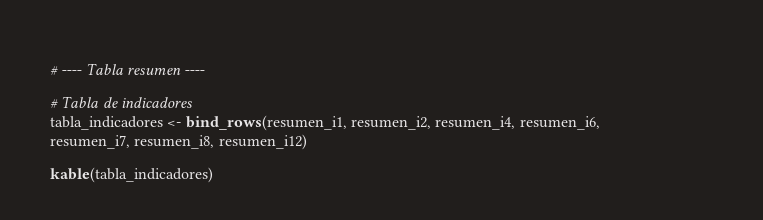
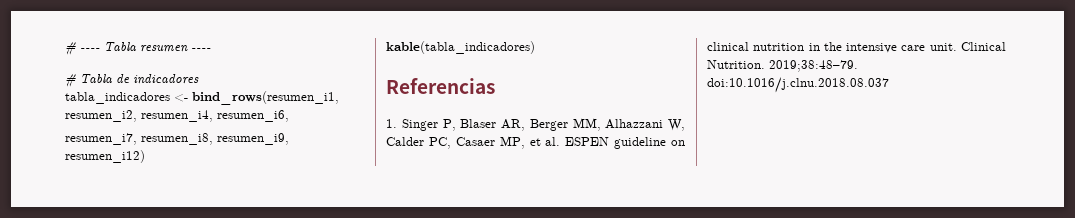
- resumen_i7, resumen_i8, resumen_i12)
+ resumen_i7, resumen_i8, resumen_i9, resumen_i12)
+ Referencias
+ 1. Singer P, Blaser AR, Berger MM, Alhazzani W, Calder PC, Casaer MP, et al. ESPEN guideline on clinical nutrition in the intensive care unit. Clinical Nutrition. 2019;38:48–79. doi:10.1016/j.clnu.2018.08.037

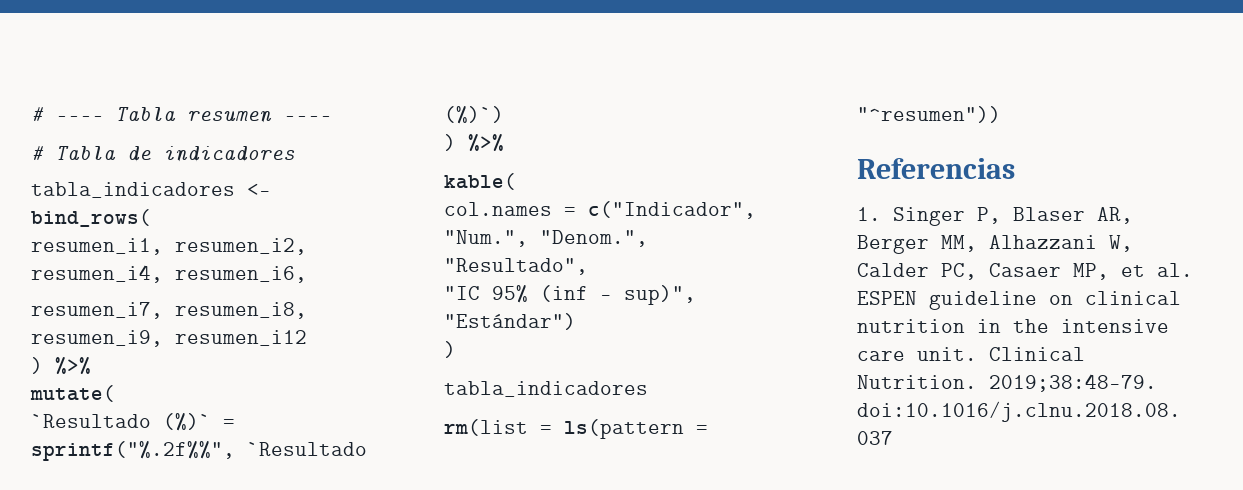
- tabla_indicadores <- bind_rows(resumen_i1, resumen_i2, resumen_i4, resumen_i6,
+ tabla_indicadores <- bind_rows(
+ resumen_i1, resumen_i2, resumen_i4, resumen_i6,
- resumen_i7, resumen_i8, resumen_i9, resumen_i12)
- kable(tabla_indicadores)
+ resumen_i7, resumen_i8, resumen_i9, resumen_i12
+ ) %>%
+ mutate(
+ `Resultado (%)` = sprintf("%.2f%%", `Resultado (%)`)
+ ) %>%
+ kable(
+ col.names = c("Indicador", "Num.", "Denom.", "Resultado",
+ "IC 95% (inf – sup)", "Estándar")
+ )
+ tabla_indicadores
+ rm(list = ls(pattern = "^resumen"))

